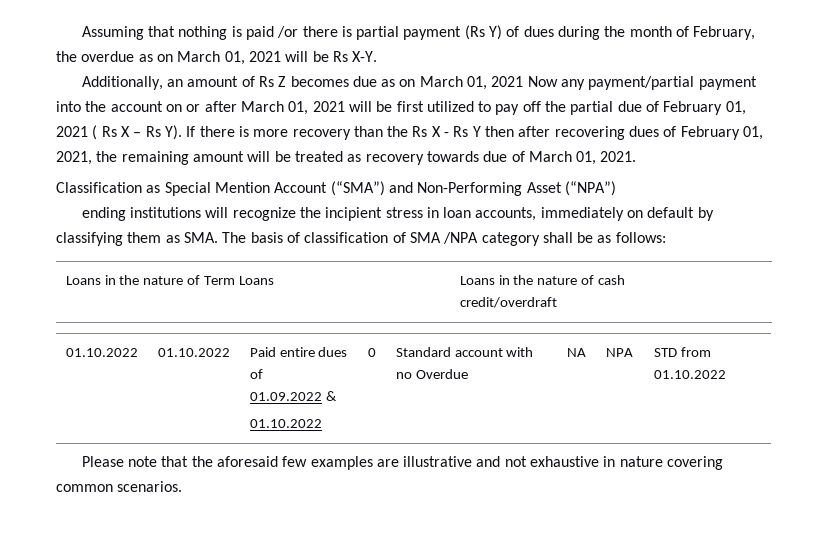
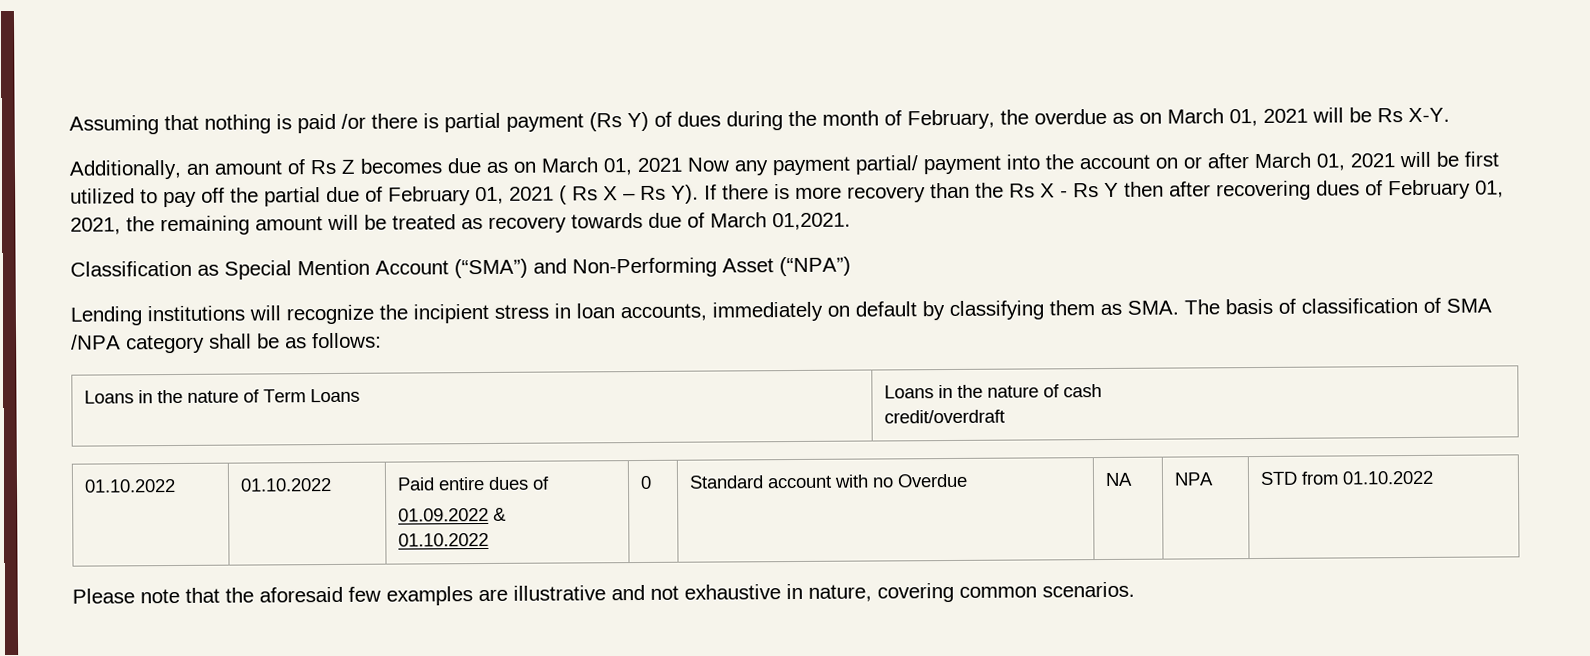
- Additionally, an amount of Rs Z becomes due as on March 01, 2021 Now any payment/partial payment into the account on or after March 01, 2021 will be first utilized to pay off the partial due of February 01, 2021 ( Rs X – Rs Y). If there is more recovery than the Rs X - Rs Y then after recovering dues of February 01, 2021, the remaining amount will be treated as recovery towards due of March 01, 2021.
+ Additionally, an amount of Rs Z becomes due as on March 01, 2021 Now any payment partial/ payment into the account on or after March 01, 2021 will be first utilized to pay off the partial due of February 01, 2021 ( Rs X – Rs Y). If there is more recovery than the Rs X - Rs Y then after recovering dues of February 01, 2021, the remaining amount will be treated as recovery towards due of March 01,2021.
- ending institutions will recognize the incipient stress in loan accounts, immediately on default by classifying them as SMA. The basis of classification of SMA /NPA category shall be as follows:
+ Lending institutions will recognize the incipient stress in loan accounts, immediately on default by classifying them as SMA. The basis of classification of SMA /NPA category shall be as follows:
- Please note that the aforesaid few examples are illustrative and not exhaustive in nature covering common scenarios.
+ Please note that the aforesaid few examples are illustrative and not exhaustive in nature, covering common scenarios.

